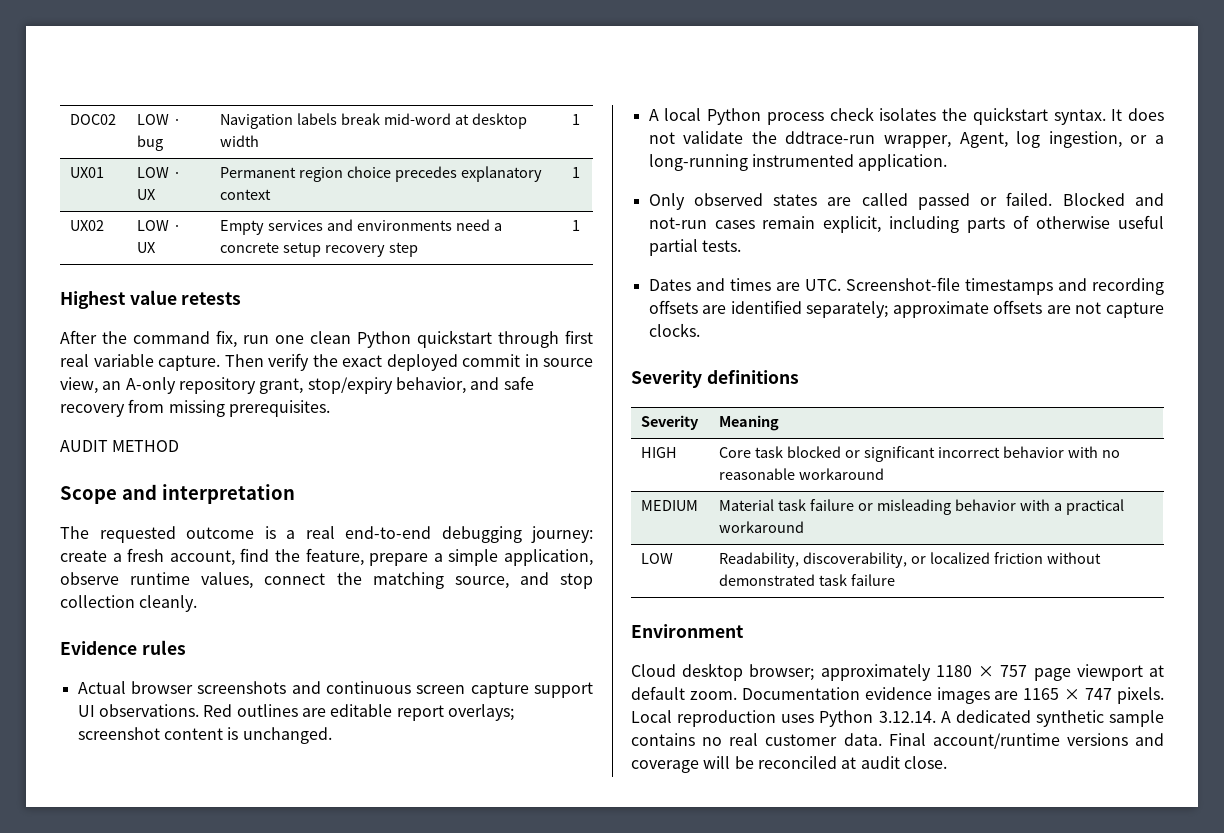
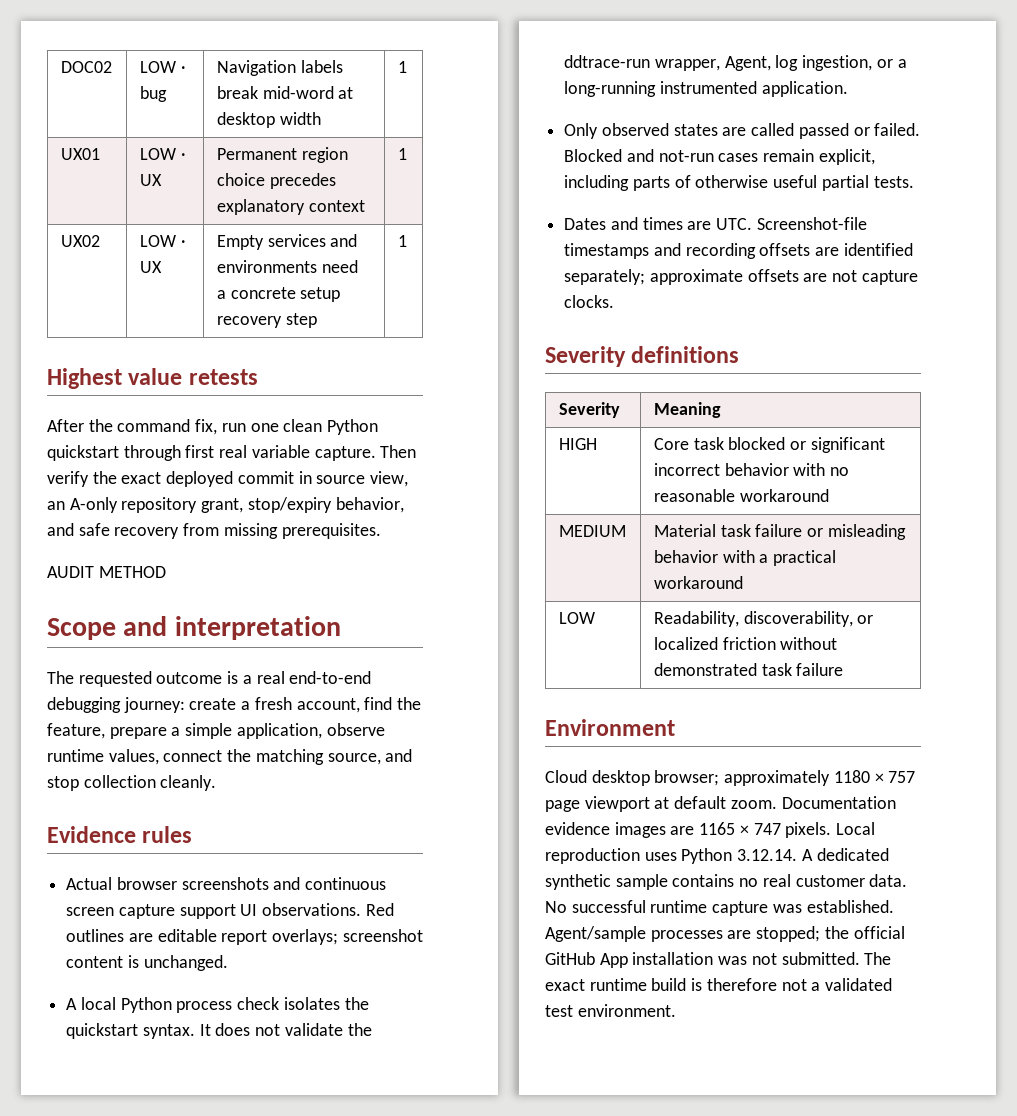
- Final account/runtime versions and coverage will be reconciled at audit close.
+ No successful runtime capture was established. Agent/sample processes are stopped; the official GitHub App installation was not submitted. The exact runtime build is therefore not a validated test environment.

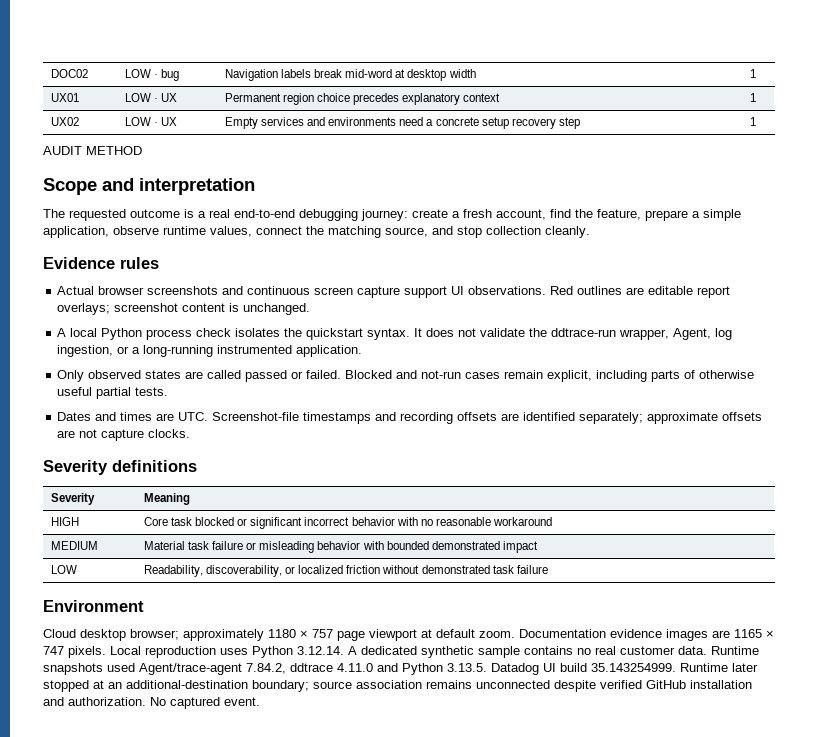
- Highest value retests
- After the command fix, run one clean Python quickstart through first real variable capture. Then verify the exact deployed commit in source view, an A-only repository grant, stop/expiry behavior, and safe recovery from missing prerequisites.
- MEDIUM | Material task failure or misleading behavior with a practical workaround
+ MEDIUM | Material task failure or misleading behavior with bounded demonstrated impact
- No successful runtime capture was established. Agent/sample processes are stopped; the official GitHub App installation was not submitted. The exact runtime build is therefore not a validated test environment.
+ Runtime snapshots used Agent/trace-agent 7.84.2, ddtrace 4.11.0 and Python 3.13.5. Datadog UI build 35.143254999. Runtime later stopped at an additional-destination boundary; source association remains unconnected despite verified GitHub installation and authorization. No captured event.

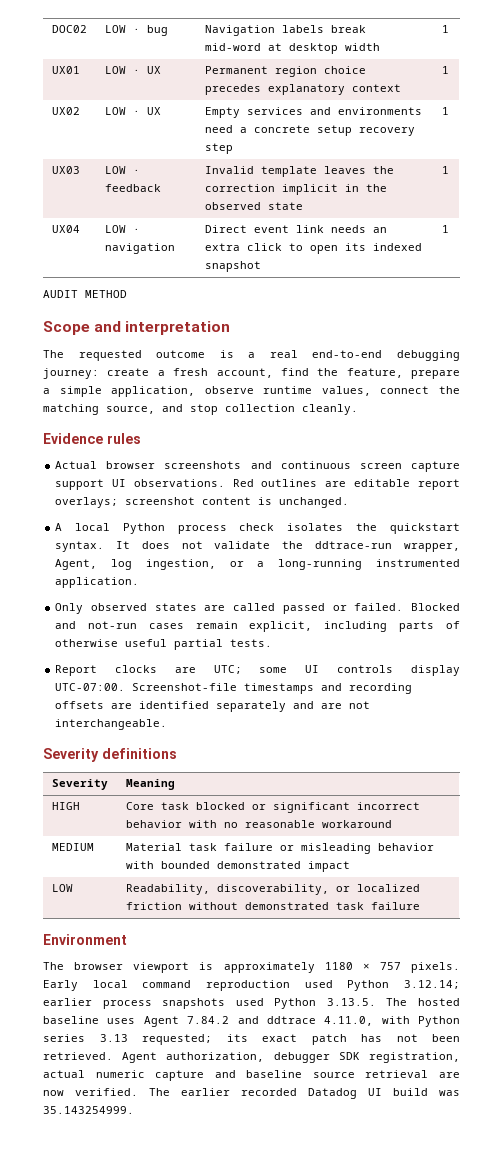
+ UX03 | LOW · feedback | Invalid template leaves the correction implicit in the observed state | 1
+ UX04 | LOW · navigation | Direct event link needs an extra click to open its indexed snapshot | 1
- Dates and times are UTC. Screenshot-file timestamps and recording offsets are identified separately; approximate offsets are not capture clocks.
+ Report clocks are UTC; some UI controls display UTC-07:00. Screenshot-file timestamps and recording offsets are identified separately and are not interchangeable.
- Cloud desktop browser; approximately 1180 × 757 page viewport at default zoom. Documentation evidence images are 1165 × 747 pixels. Local reproduction uses Python 3.12.14. A dedicated synthetic sample contains no real customer data. Runtime snapshots used Agent/trace-agent 7.84.2, ddtrace 4.11.0 and Python 3.13.5. Datadog UI build 35.143254999. Runtime later stopped at an additional-destination boundary; source association remains unconnected despite verified GitHub installation and authorization. No captured event.
+ The browser viewport is approximately 1180 × 757 pixels. Early local command reproduction used Python 3.12.14; earlier process snapshots used Python 3.13.5. The hosted baseline uses Agent 7.84.2 and ddtrace 4.11.0, with Python series 3.13 requested; its exact patch has not been retrieved. Agent authorization, debugger SDK registration, actual numeric capture and baseline source retrieval are now verified. The earlier recorded Datadog UI build was 35.143254999.

